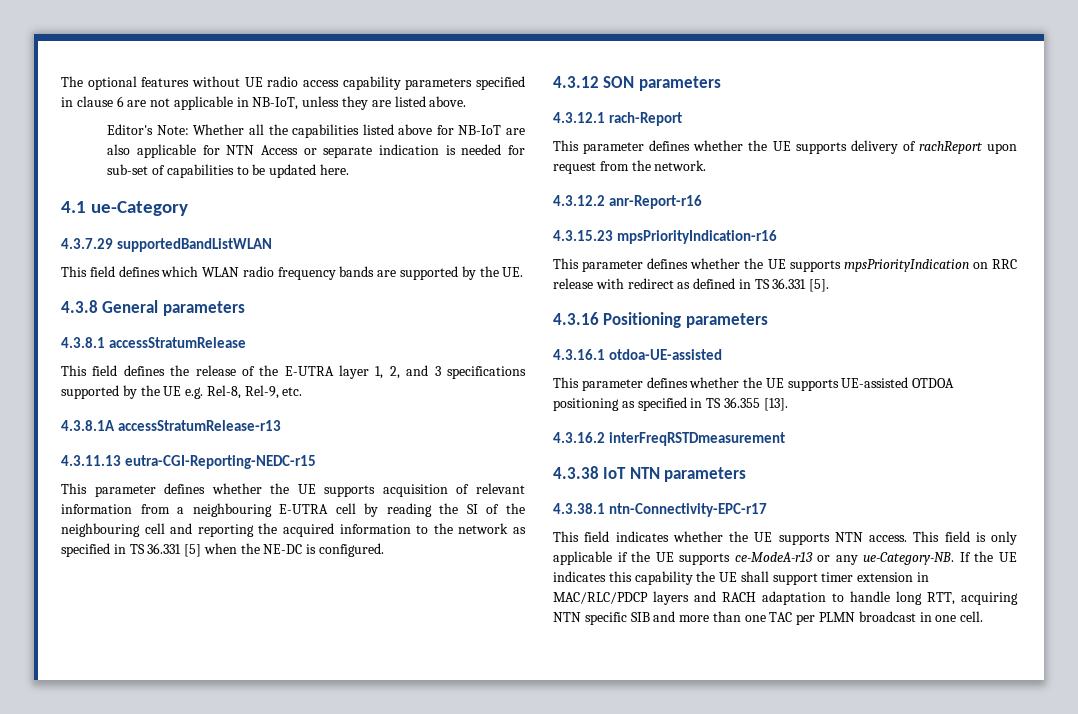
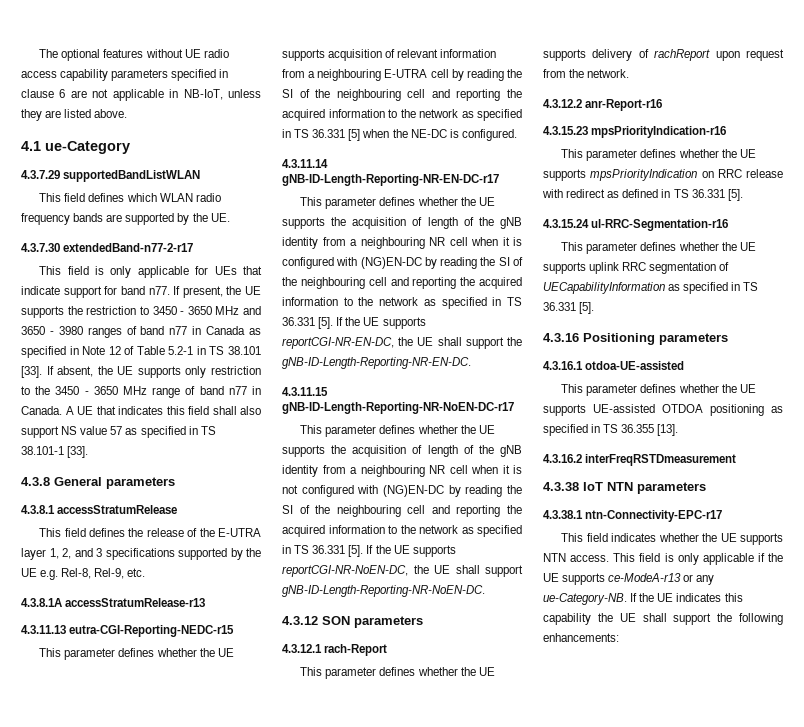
- Editor's Note: Whether all the capabilities listed above for NB-IoT are also applicable for NTN Access or separate indication is needed for sub-set of capabilities to be updated here.
+ 4.3.7.30 extendedBand-n77-2-r17
+ This field is only applicable for UEs that indicate support for band n77. If present, the UE supports the restriction to 3450 - 3650 MHz and 3650 - 3980 ranges of band n77 in Canada as specified in Note 12 of Table 5.2-1 in TS 38.101 [33]. If absent, the UE supports only restriction to the 3450 - 3650 MHz range of band n77 in Canada. A UE that indicates this field shall also support NS value 57 as specified in TS 38.101-1 [33].
+ 4.3.11.14 gNB-ID-Length-Reporting-NR-EN-DC-r17
+ This parameter defines whether the UE supports the acquisition of length of the gNB identity from a neighbouring NR cell when it is configured with (NG)EN-DC by reading the SI of the neighbouring cell and reporting the acquired information to the network as specified in TS 36.331 [5]. If the UE supports reportCGI-NR-EN-DC, the UE shall support the gNB-ID-Length-Reporting-NR-EN-DC.
+ 4.3.11.15 gNB-ID-Length-Reporting-NR-NoEN-DC-r17
+ This parameter defines whether the UE supports the acquisition of length of the gNB identity from a neighbouring NR cell when it is not configured with (NG)EN-DC by reading the SI of the neighbouring cell and reporting the acquired information to the network as specified in TS 36.331 [5]. If the UE supports reportCGI-NR-NoEN-DC, the UE shall support gNB-ID-Length-Reporting-NR-NoEN-DC.
+ 4.3.15.24 ul-RRC-Segmentation-r16
+ This parameter defines whether the UE supports uplink RRC segmentation of UECapabilityInformation as specified in TS 36.331 [5].
- If the UE indicates this capability the UE shall support timer extension in MAC/RLC/PDCP layers and RACH adaptation to handle long RTT, acquiring NTN specific SIB and more than one TAC per PLMN broadcast in one cell.
+ If the UE indicates this capability the UE shall support the following enhancements:

